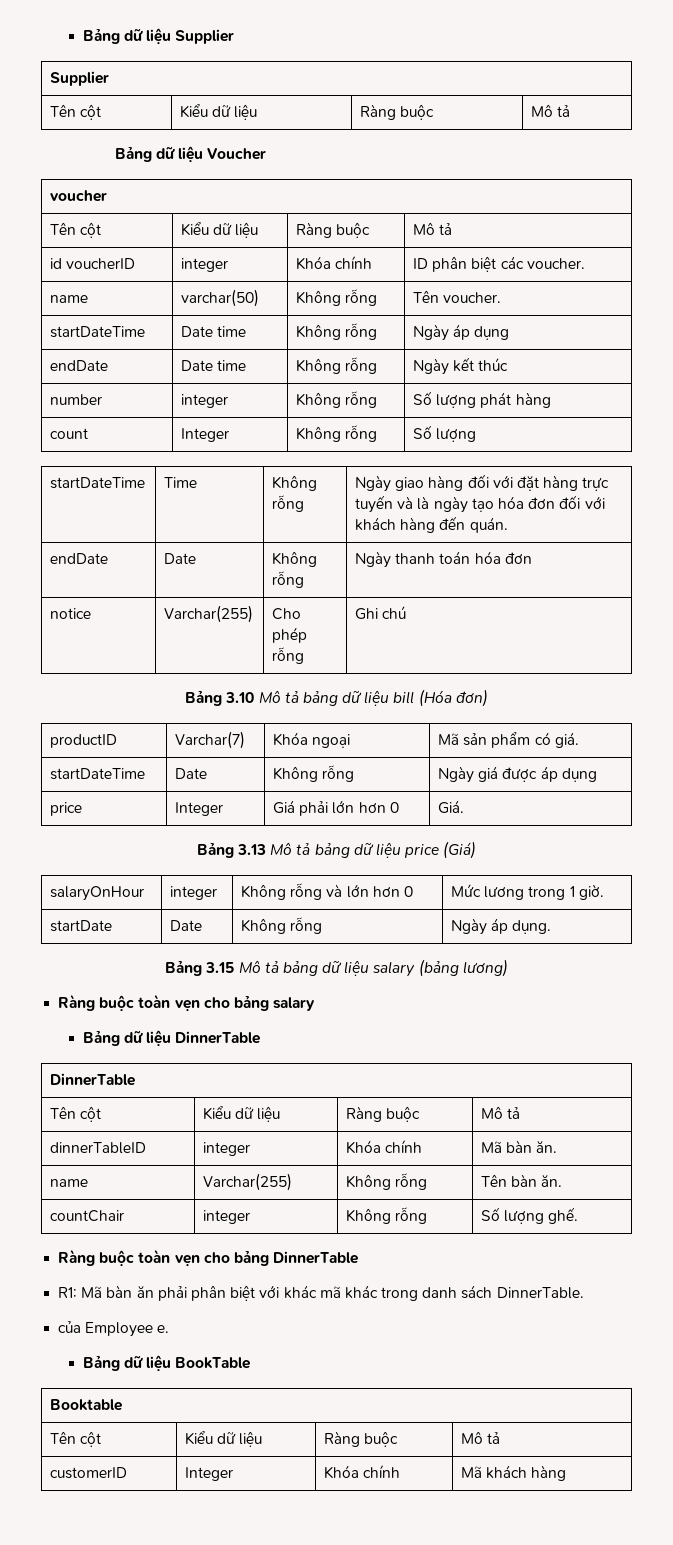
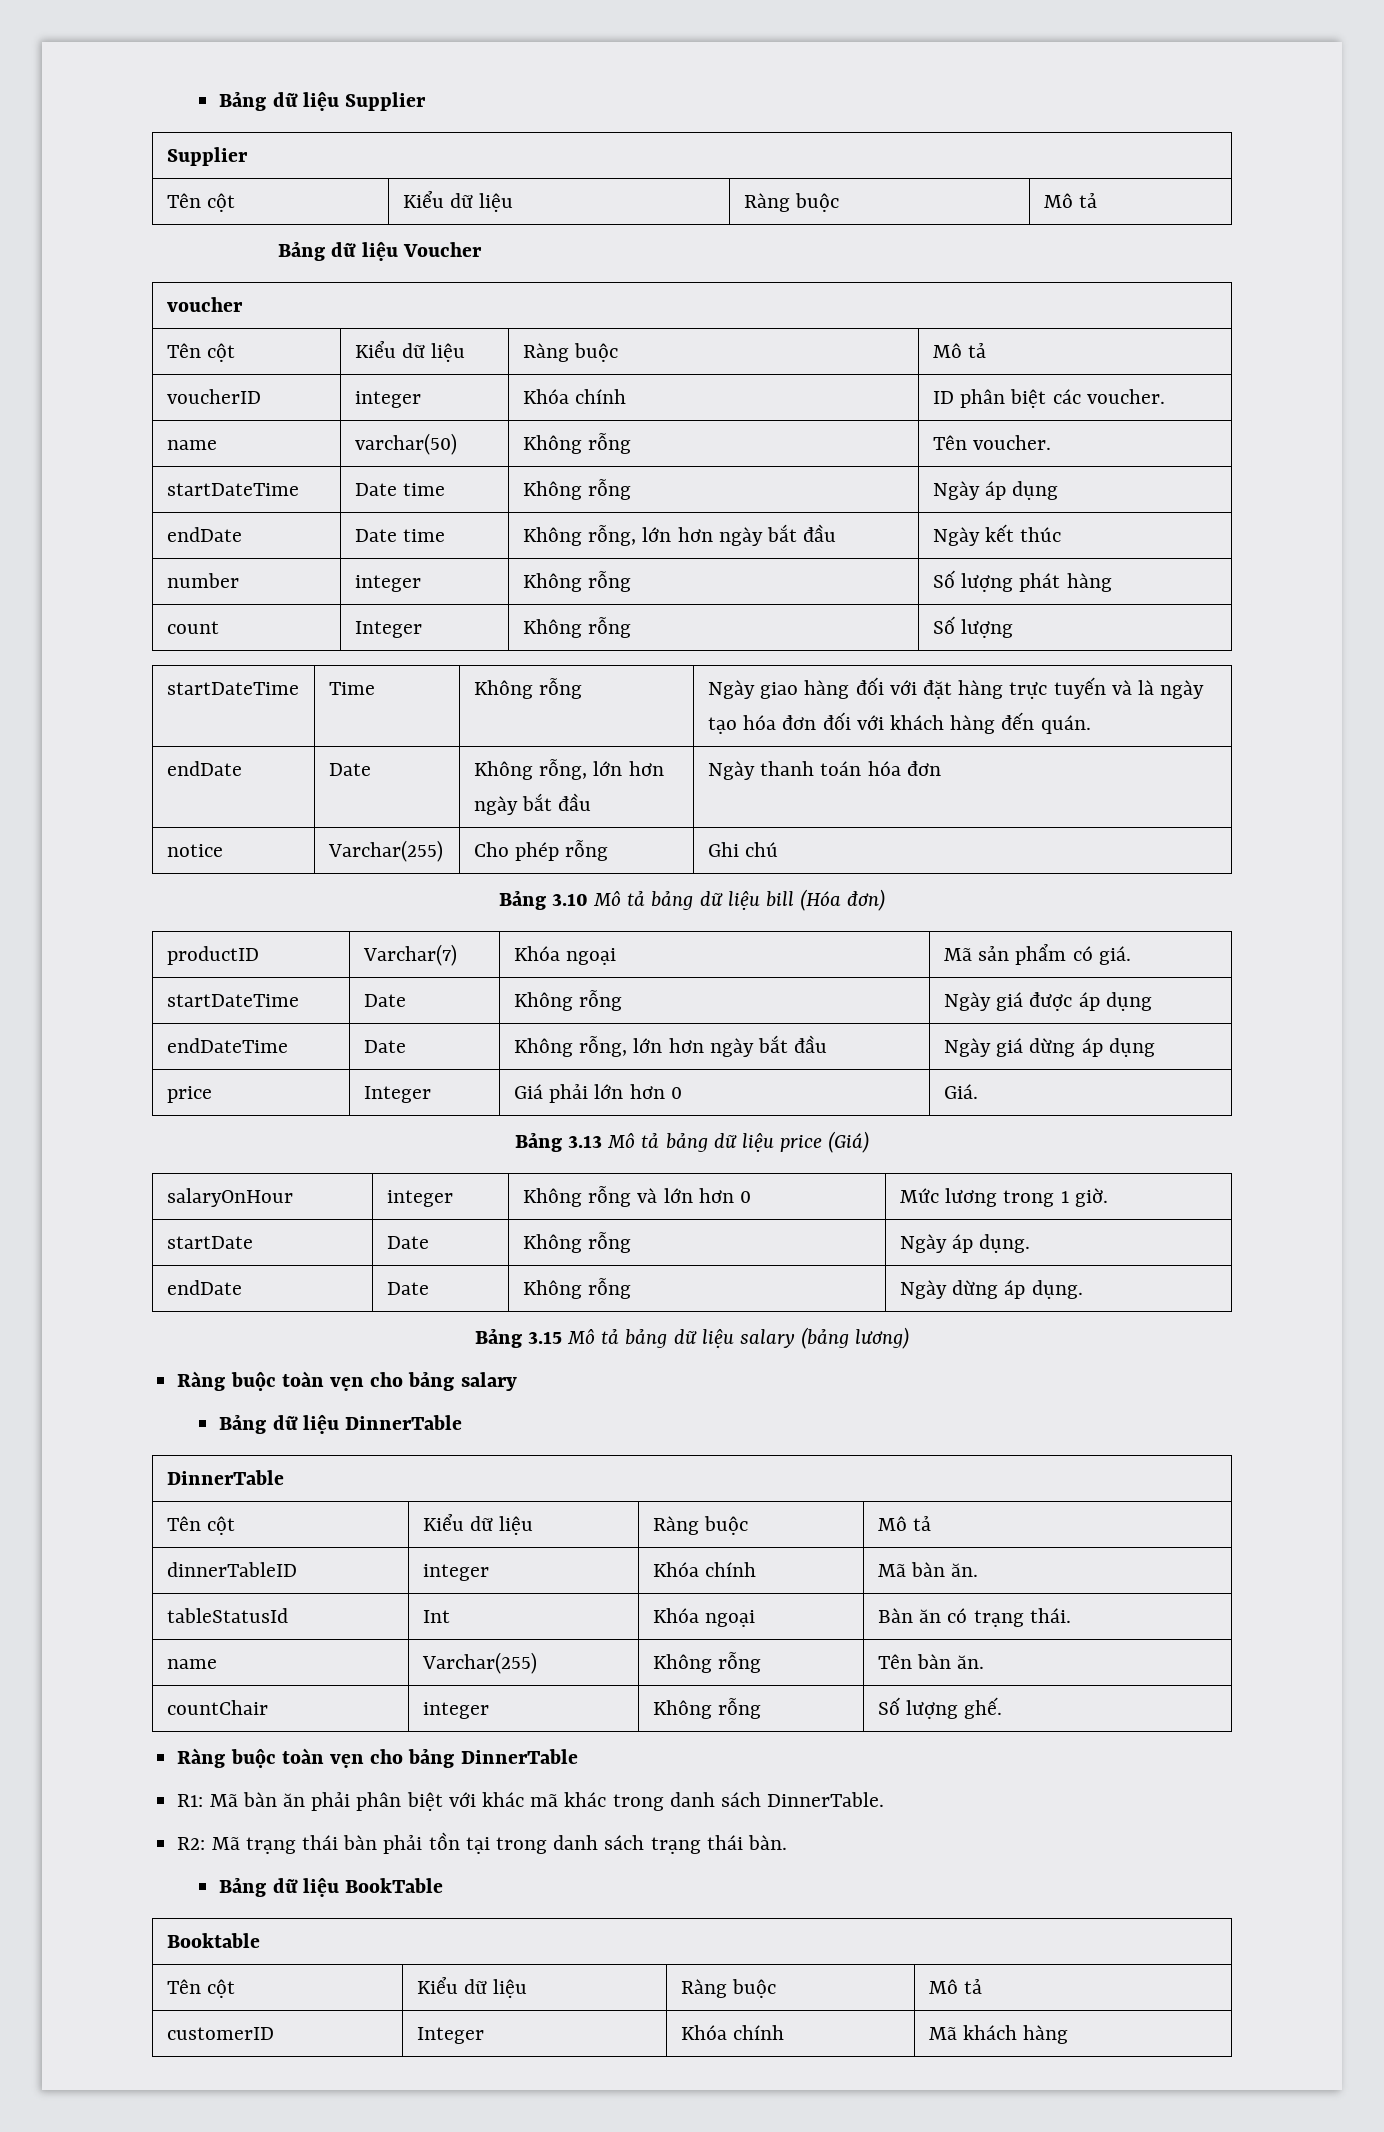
- id voucherID | integer | Khóa chính | ID phân biệt các voucher.
+ voucherID | integer | Khóa chính | ID phân biệt các voucher.
- endDate | Date time | Không rỗng | Ngày kết thúc
+ endDate | Date time | Không rỗng, lớn hơn ngày bắt đầu | Ngày kết thúc
- endDate | Date | Không rỗng | Ngày thanh toán hóa đơn
+ endDate | Date | Không rỗng, lớn hơn ngày bắt đầu | Ngày thanh toán hóa đơn
+ endDateTime | Date | Không rỗng, lớn hơn ngày bắt đầu | Ngày giá dừng áp dụng
+ endDate | Date | Không rỗng | Ngày dừng áp dụng.
+ tableStatusId | Int | Khóa ngoại | Bàn ăn có trạng thái.
- của Employee e.
+ R2: Mã trạng thái bàn phải tồn tại trong danh sách trạng thái bàn.

